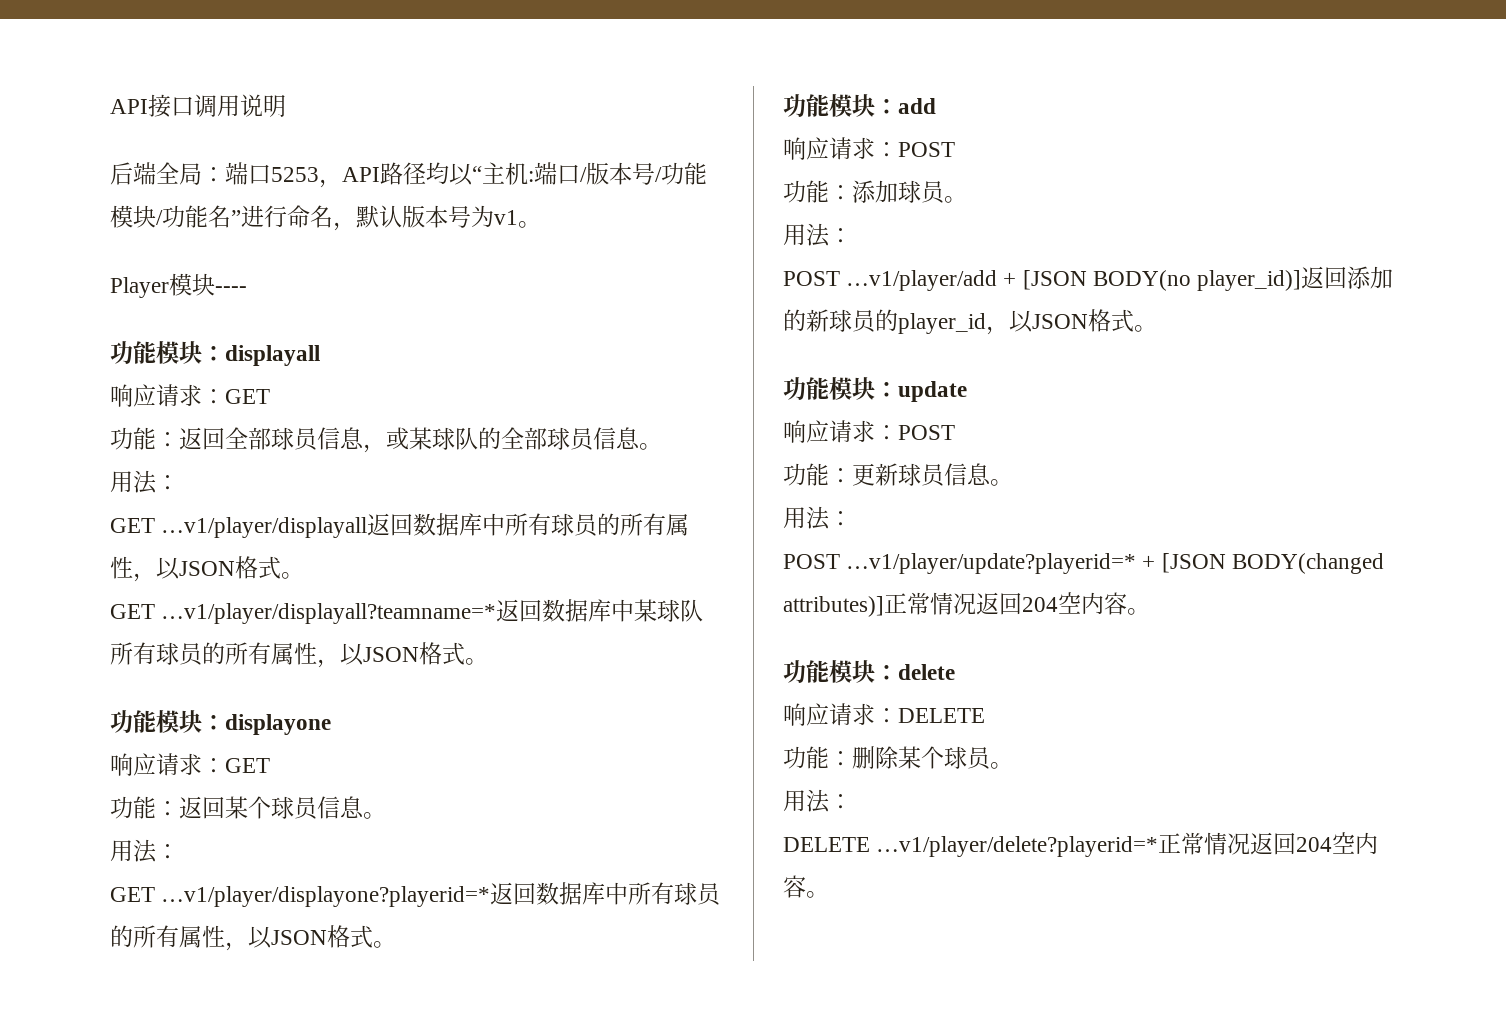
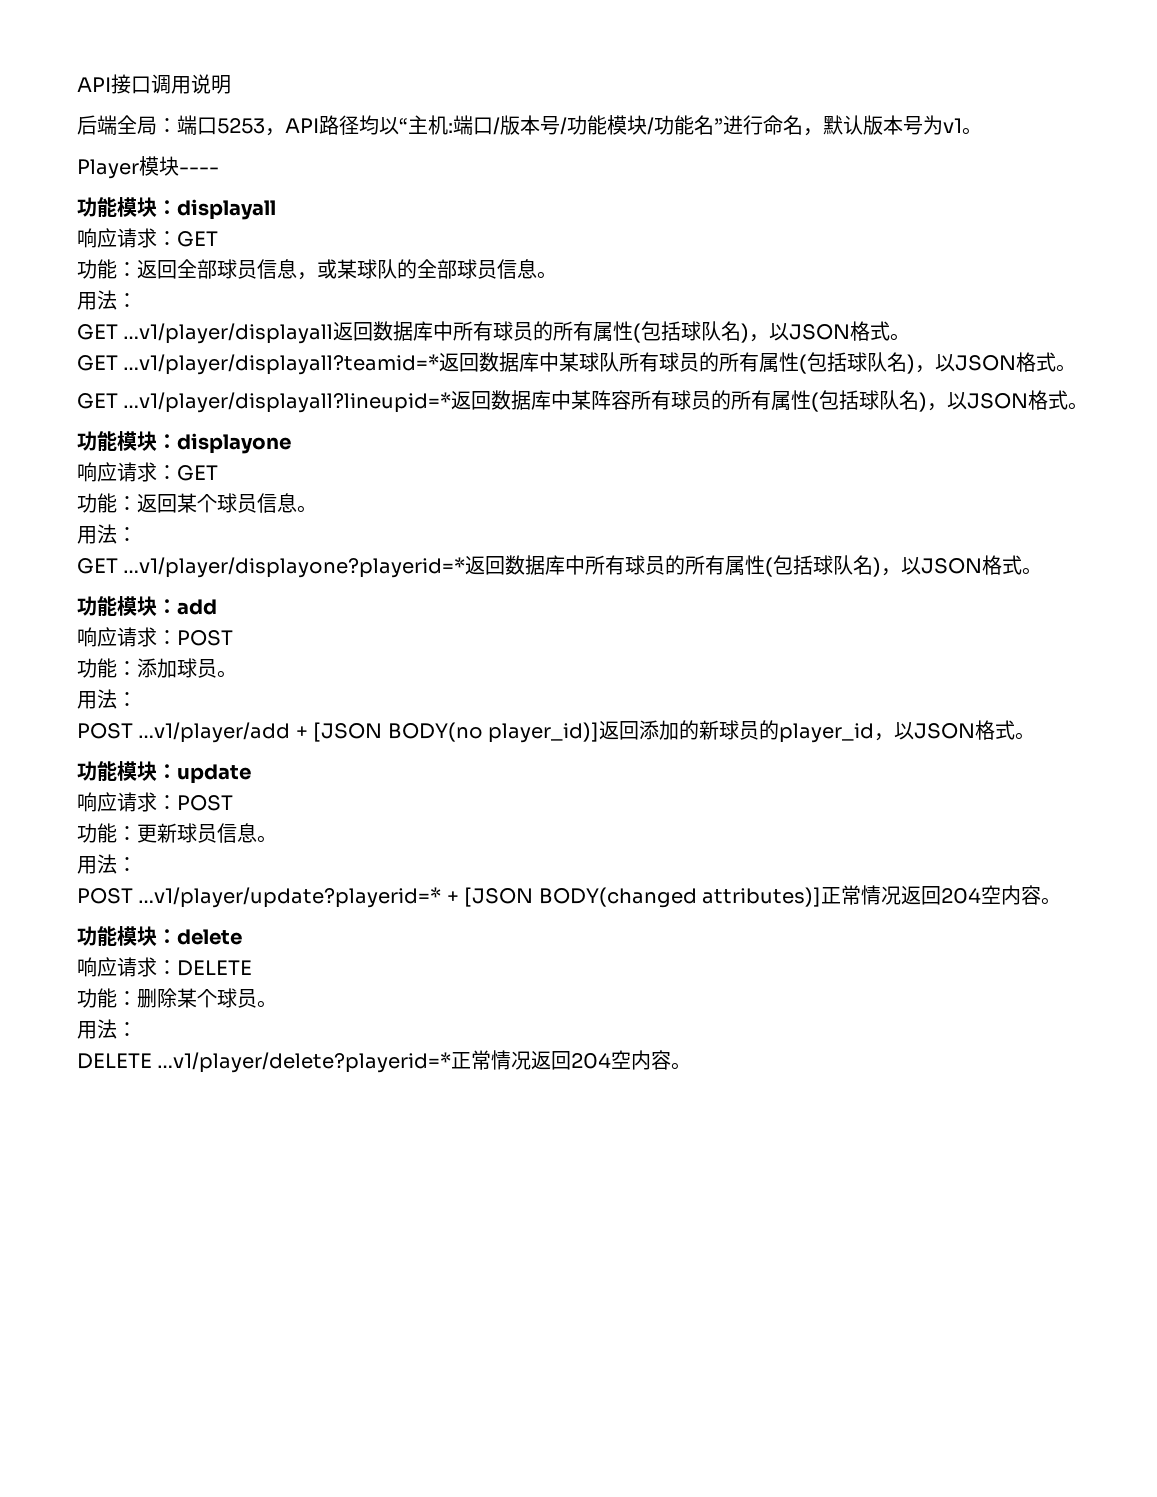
- GET …v1/player/displayall返回数据库中所有球员的所有属性，以JSON格式。
- GET …v1/player/displayall?teamname=*返回数据库中某球队所有球员的所有属性，以JSON格式。
+ GET …v1/player/displayall返回数据库中所有球员的所有属性(包括球队名)，以JSON格式。
+ GET …v1/player/displayall?teamid=*返回数据库中某球队所有球员的所有属性(包括球队名)，以JSON格式。
+ GET …v1/player/displayall?lineupid=*返回数据库中某阵容所有球员的所有属性(包括球队名)，以JSON格式。
- GET …v1/player/displayone?playerid=*返回数据库中所有球员的所有属性，以JSON格式。
+ GET …v1/player/displayone?playerid=*返回数据库中所有球员的所有属性(包括球队名)，以JSON格式。

